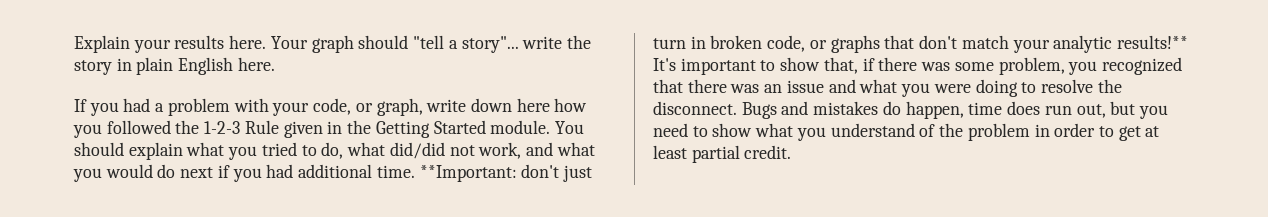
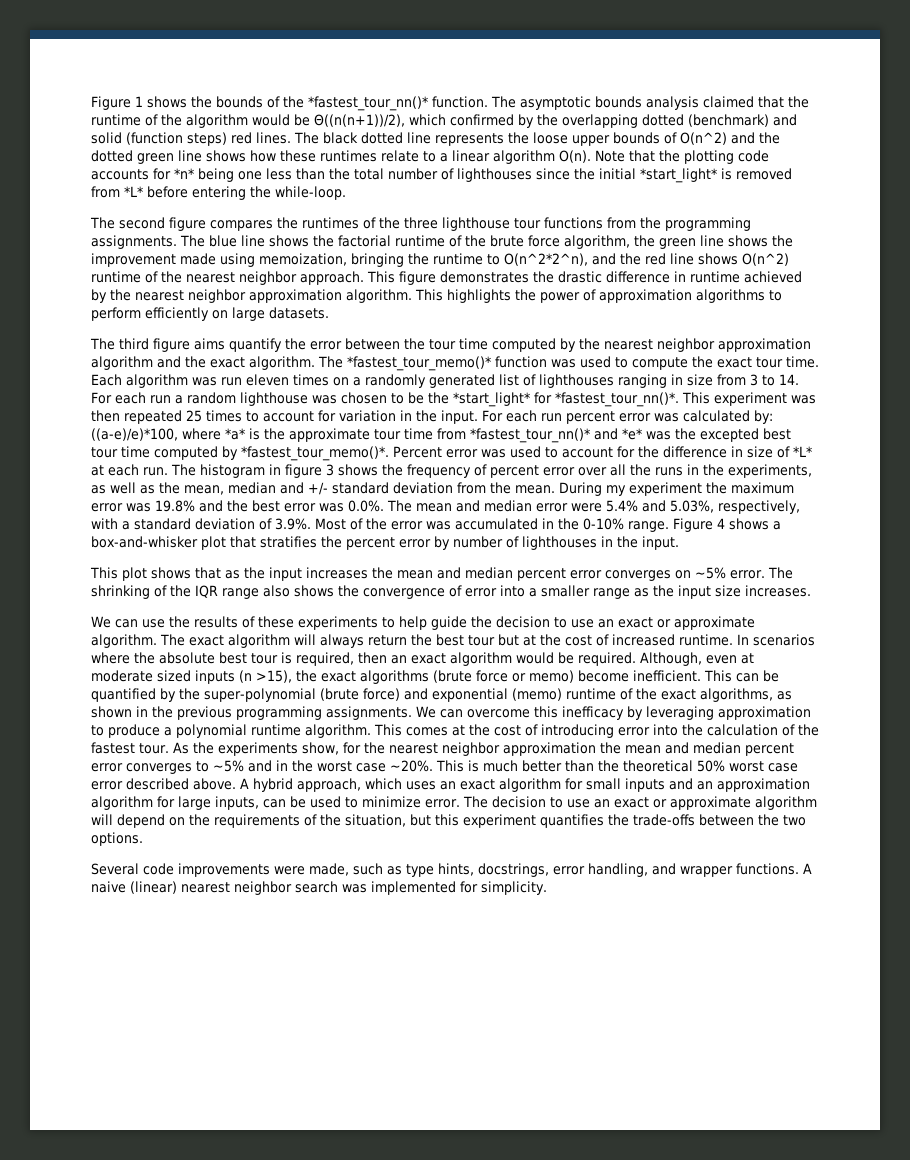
- Explain your results here. Your graph should "tell a story"... write the story in plain English here.
- If you had a problem with your code, or graph, write down here how you followed the 1-2-3 Rule given in the Getting Started module. You should explain what you tried to do, what did/did not work, and what you would do next if you had additional time. **Important: don't just turn in broken code, or graphs that don't match your analytic results!** It's important to show that, if there was some problem, you recognized that there was an issue and what you were doing to resolve the disconnect. Bugs and mistakes do happen, time does run out, but you need to show what you understand of the problem in order to get at least partial credit.
+ Figure 1 shows the bounds of the *fastest_tour_nn()* function. The asymptotic bounds analysis claimed that the runtime of the algorithm would be Θ((n(n+1))/2), which confirmed by the overlapping dotted (benchmark) and solid (function steps) red lines. The black dotted line represents the loose upper bounds of O(n^2) and the dotted green line shows how these runtimes relate to a linear algorithm O(n). Note that the plotting code accounts for *n* being one less than the total number of lighthouses since the initial *start_light* is removed from *L* before entering the while-loop.
+ The second figure compares the runtimes of the three lighthouse tour functions from the programming assignments. The blue line shows the factorial runtime of the brute force algorithm, the green line shows the improvement made using memoization, bringing the runtime to O(n^2*2^n), and the red line shows O(n^2) runtime of the nearest neighbor approach. This figure demonstrates the drastic difference in runtime achieved by the nearest neighbor approximation algorithm. This highlights the power of approximation algorithms to perform efficiently on large datasets.
+ The third figure aims quantify the error between the tour time computed by the nearest neighbor approximation algorithm and the exact algorithm. The *fastest_tour_memo()* function was used to compute the exact tour time. Each algorithm was run eleven times on a randomly generated list of lighthouses ranging in size from 3 to 14. For each run a random lighthouse was chosen to be the *start_light* for *fastest_tour_nn()*. This experiment was then repeated 25 times to account for variation in the input. For each run percent error was calculated by: ((a-e)/e)*100, where *a* is the approximate tour time from *fastest_tour_nn()* and *e* was the excepted best tour time computed by *fastest_tour_memo()*. Percent error was used to account for the difference in size of *L* at each run. The histogram in figure 3 shows the frequency of percent error over all the runs in the experiments, as well as the mean, median and +/- standard deviation from the mean. During my experiment the maximum error was 19.8% and the best error was 0.0%. The mean and median error were 5.4% and 5.03%, respectively, with a standard deviation of 3.9%. Most of the error was accumulated in the 0-10% range. Figure 4 shows a box-and-whisker plot that stratifies the percent error by number of lighthouses in the input.
+ This plot shows that as the input increases the mean and median percent error converges on ~5% error. The shrinking of the IQR range also shows the convergence of error into a smaller range as the input size increases.
+ We can use the results of these experiments to help guide the decision to use an exact or approximate algorithm. The exact algorithm will always return the best tour but at the cost of increased runtime. In scenarios where the absolute best tour is required, then an exact algorithm would be required. Although, even at moderate sized inputs (n >15), the exact algorithms (brute force or memo) become inefficient. This can be quantified by the super-polynomial (brute force) and exponential (memo) runtime of the exact algorithms, as shown in the previous programming assignments. We can overcome this inefficacy by leveraging approximation to produce a polynomial runtime algorithm. This comes at the cost of introducing error into the calculation of the fastest tour. As the experiments show, for the nearest neighbor approximation the mean and median percent error converges to ~5% and in the worst case ~20%. This is much better than the theoretical 50% worst case error described above. A hybrid approach, which uses an exact algorithm for small inputs and an approximation algorithm for large inputs, can be used to minimize error. The decision to use an exact or approximate algorithm will depend on the requirements of the situation, but this experiment quantifies the trade-offs between the two options.
+ Several code improvements were made, such as type hints, docstrings, error handling, and wrapper functions. A naive (linear) nearest neighbor search was implemented for simplicity.

